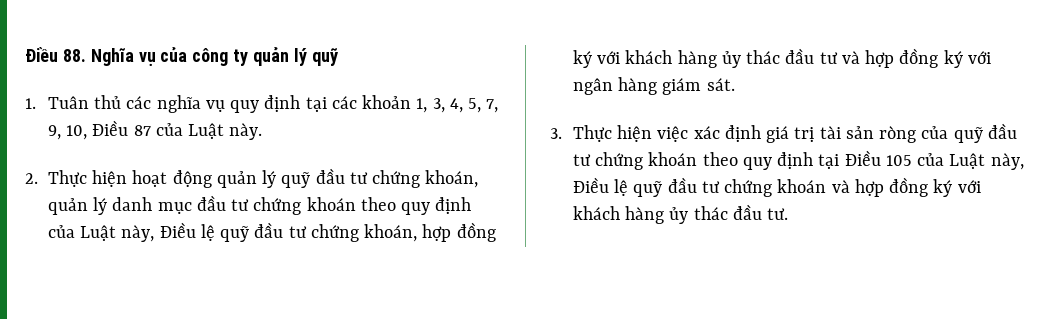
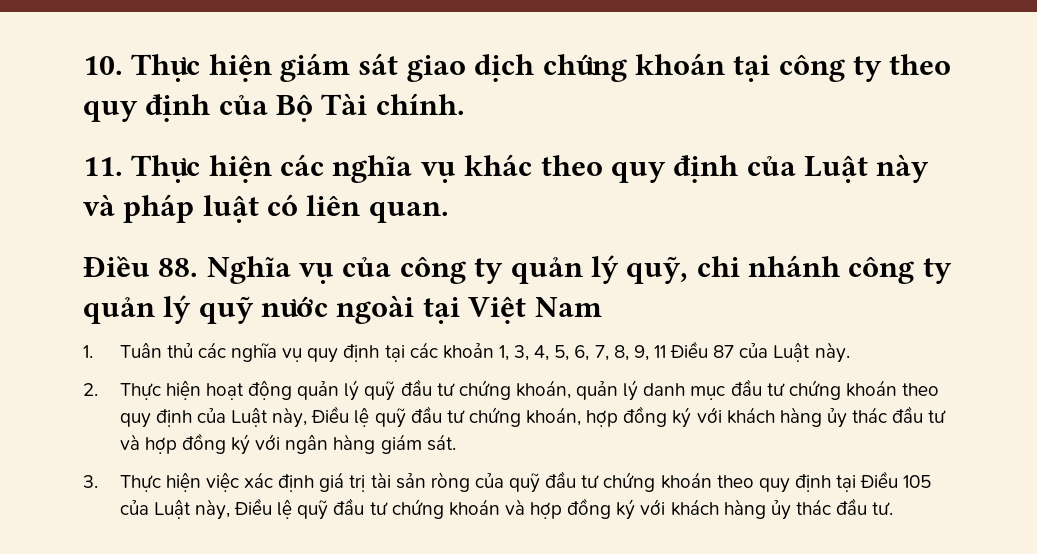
+ 10. Thực hiện giám sát giao dịch chứng khoán tại công ty theo quy định của Bộ Tài chính.
+ 11. Thực hiện các nghĩa vụ khác theo quy định của Luật này và pháp luật có liên quan.
- Điều 88. Nghĩa vụ của công ty quản lý quỹ
+ Điều 88. Nghĩa vụ của công ty quản lý quỹ, chi nhánh công ty quản lý quỹ nước ngoài tại Việt Nam
- 1. Tuân thủ các nghĩa vụ quy định tại các khoản 1, 3, 4, 5, 7, 9, 10, Điều 87 của Luật này.
+ 1. Tuân thủ các nghĩa vụ quy định tại các khoản 1, 3, 4, 5, 6, 7, 8, 9, 11 Điều 87 của Luật này.

